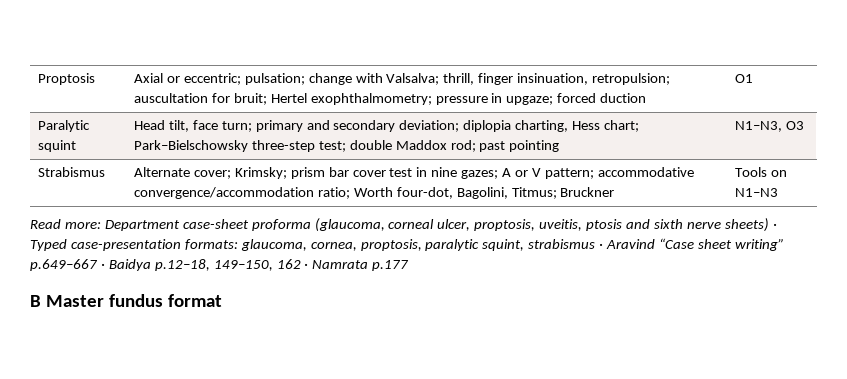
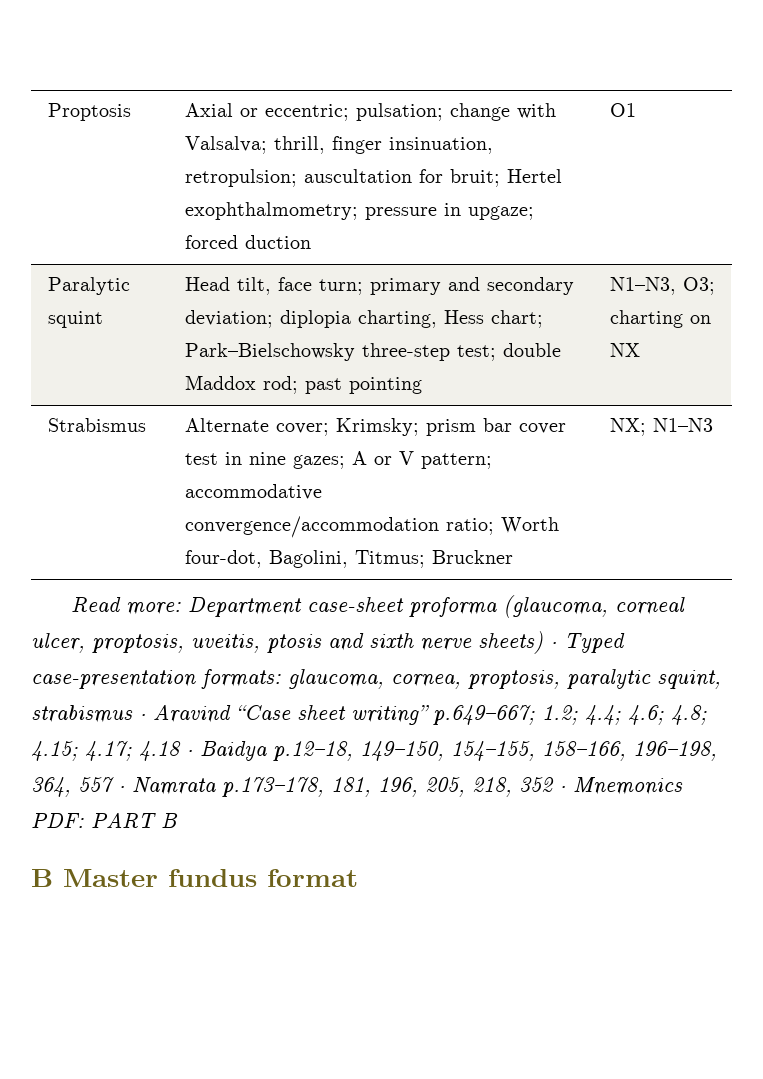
- Paralytic squint | Head tilt, face turn; primary and secondary deviation; diplopia charting, Hess chart; Park–Bielschowsky three-step test; double Maddox rod; past pointing | N1–N3, O3
+ Paralytic squint | Head tilt, face turn; primary and secondary deviation; diplopia charting, Hess chart; Park–Bielschowsky three-step test; double Maddox rod; past pointing | N1–N3, O3; charting on NX
- Strabismus | Alternate cover; Krimsky; prism bar cover test in nine gazes; A or V pattern; accommodative convergence/accommodation ratio; Worth four-dot, Bagolini, Titmus; Bruckner | Tools on N1–N3
+ Strabismus | Alternate cover; Krimsky; prism bar cover test in nine gazes; A or V pattern; accommodative convergence/accommodation ratio; Worth four-dot, Bagolini, Titmus; Bruckner | NX; N1–N3
- Read more: Department case-sheet proforma (glaucoma, corneal ulcer, proptosis, uveitis, ptosis and sixth nerve sheets) · Typed case-presentation formats: glaucoma, cornea, proptosis, paralytic squint, strabismus · Aravind “Case sheet writing” p.649–667 · Baidya p.12–18, 149–150, 162 · Namrata p.177
+ Read more: Department case-sheet proforma (glaucoma, corneal ulcer, proptosis, uveitis, ptosis and sixth nerve sheets) · Typed case-presentation formats: glaucoma, cornea, proptosis, paralytic squint, strabismus · Aravind “Case sheet writing” p.649–667; 1.2; 4.4; 4.6; 4.8; 4.15; 4.17; 4.18 · Baidya p.12–18, 149–150, 154–155, 158–166, 196–198, 364, 557 · Namrata p.173–178, 181, 196, 205, 218, 352 · Mnemonics PDF: PART B

